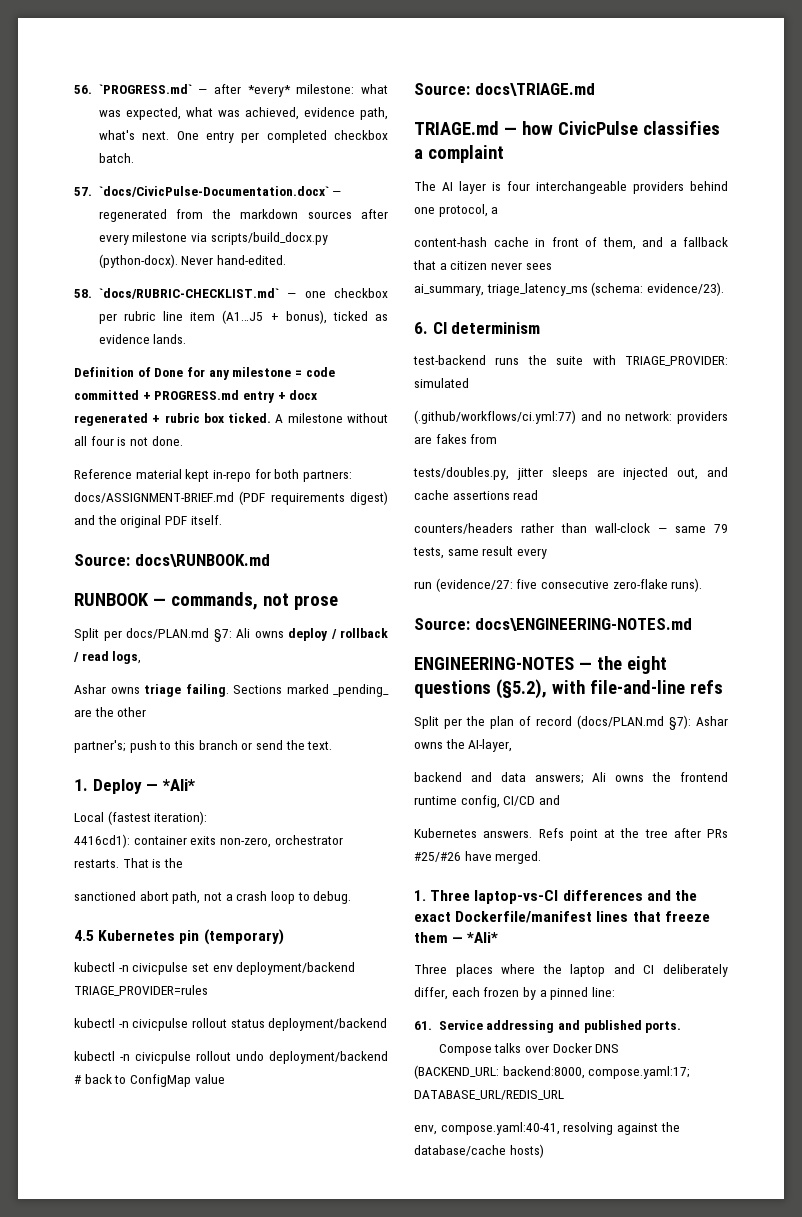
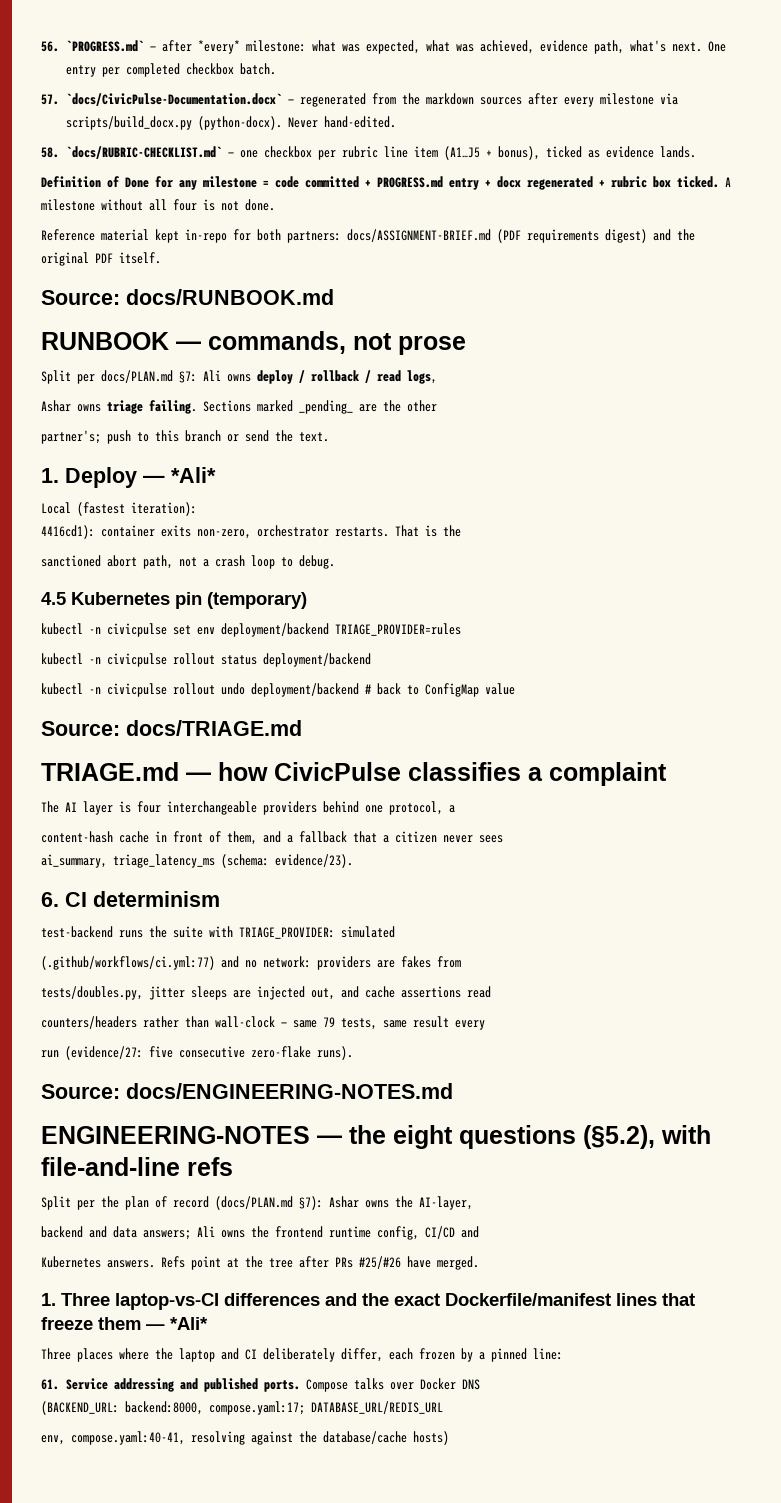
- Source: docs\RUNBOOK.md
+ Source: docs/RUNBOOK.md
- Source: docs\TRIAGE.md
+ Source: docs/TRIAGE.md
- Source: docs\ENGINEERING-NOTES.md
+ Source: docs/ENGINEERING-NOTES.md

